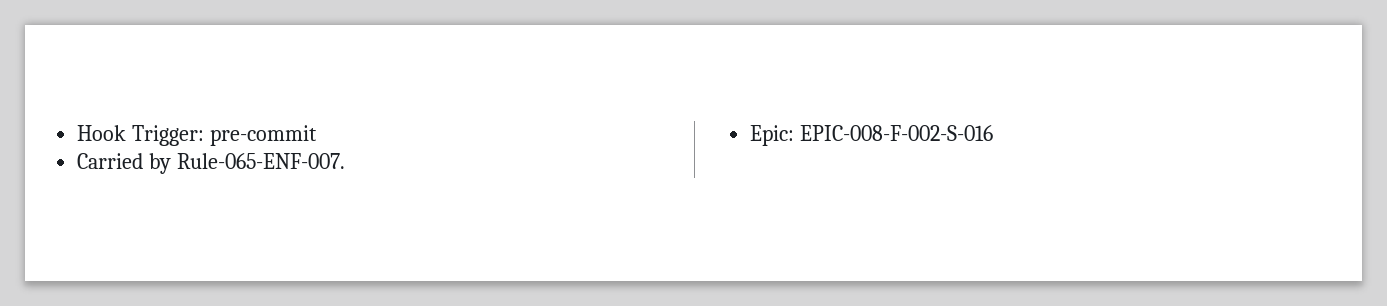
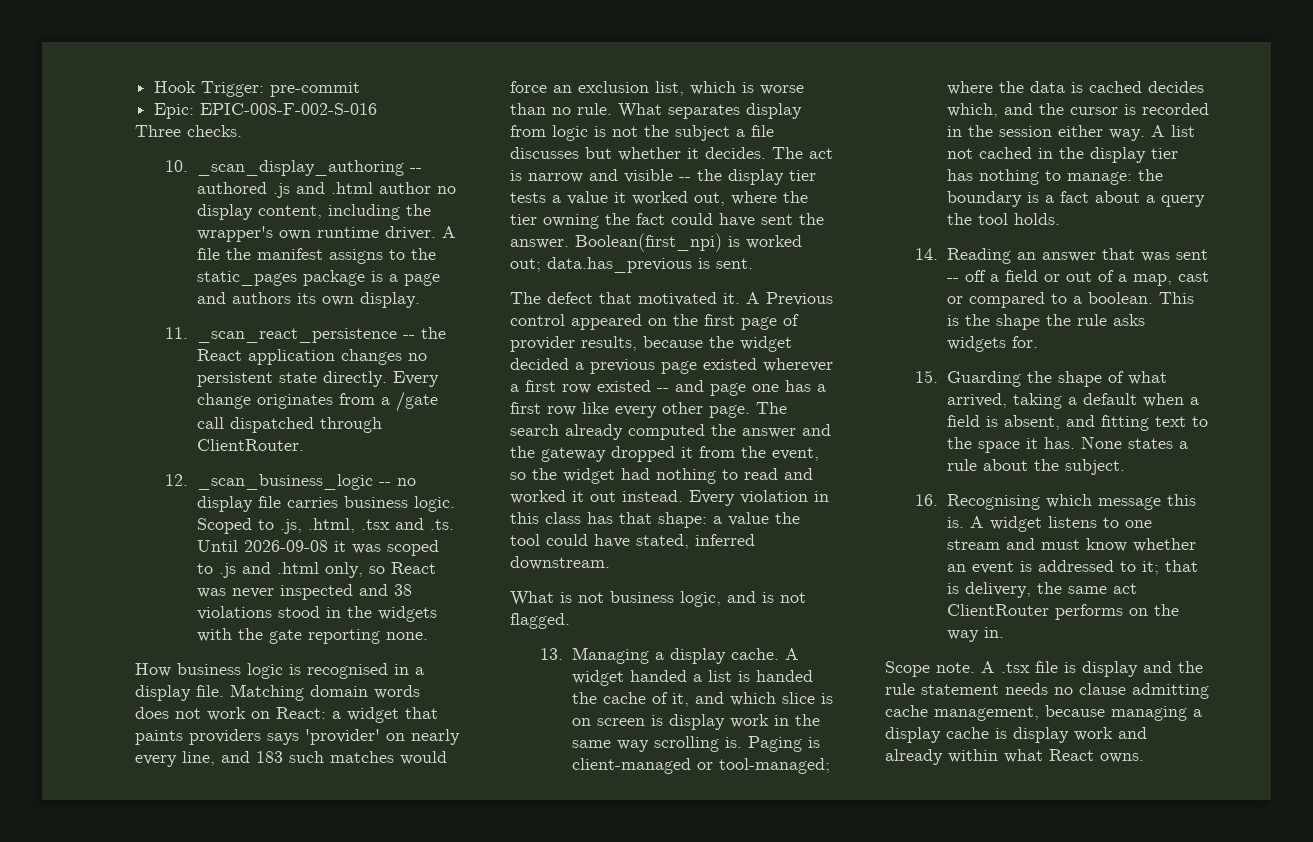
- Carried by Rule-065-ENF-007.
+ Three checks.
+ 10. _scan_display_authoring -- authored .js and .html author no display content, including the wrapper's own runtime driver. A file the manifest assigns to the static_pages package is a page and authors its own display.
+ 11. _scan_react_persistence -- the React application changes no persistent state directly. Every change originates from a /gate call dispatched through ClientRouter.
+ 12. _scan_business_logic -- no display file carries business logic. Scoped to .js, .html, .tsx and .ts. Until 2026-09-08 it was scoped to .js and .html only, so React was never inspected and 38 violations stood in the widgets with the gate reporting none.
+ How business logic is recognised in a display file. Matching domain words does not work on React: a widget that paints providers says 'provider' on nearly every line, and 183 such matches would force an exclusion list, which is worse than no rule. What separates display from logic is not the subject a file discusses but whether it decides. The act is narrow and visible -- the display tier tests a value it worked out, where the tier owning the fact could have sent the answer. Boolean(first_npi) is worked out; data.has_previous is sent.
+ The defect that motivated it. A Previous control appeared on the first page of provider results, because the widget decided a previous page existed wherever a first row existed -- and page one has a first row like every other page. The search already computed the answer and the gateway dropped it from the event, so the widget had nothing to read and worked it out instead. Every violation in this class has that shape: a value the tool could have stated, inferred downstream.
+ What is not business logic, and is not flagged.
+ 13. Managing a display cache. A widget handed a list is handed the cache of it, and which slice is on screen is display work in the same way scrolling is. Paging is client-managed or tool-managed; where the data is cached decides which, and the cursor is recorded in the session either way. A list not cached in the display tier has nothing to manage: the boundary is a fact about a query the tool holds.
+ 14. Reading an answer that was sent -- off a field or out of a map, cast or compared to a boolean. This is the shape the rule asks widgets for.
+ 15. Guarding the shape of what arrived, taking a default when a field is absent, and fitting text to the space it has. None states a rule about the subject.
+ 16. Recognising which message this is. A widget listens to one stream and must know whether an event is addressed to it; that is delivery, the same act ClientRouter performs on the way in.
+ Scope note. A .tsx file is display and the rule statement needs no clause admitting cache management, because managing a display cache is display work and already within what React owns.

